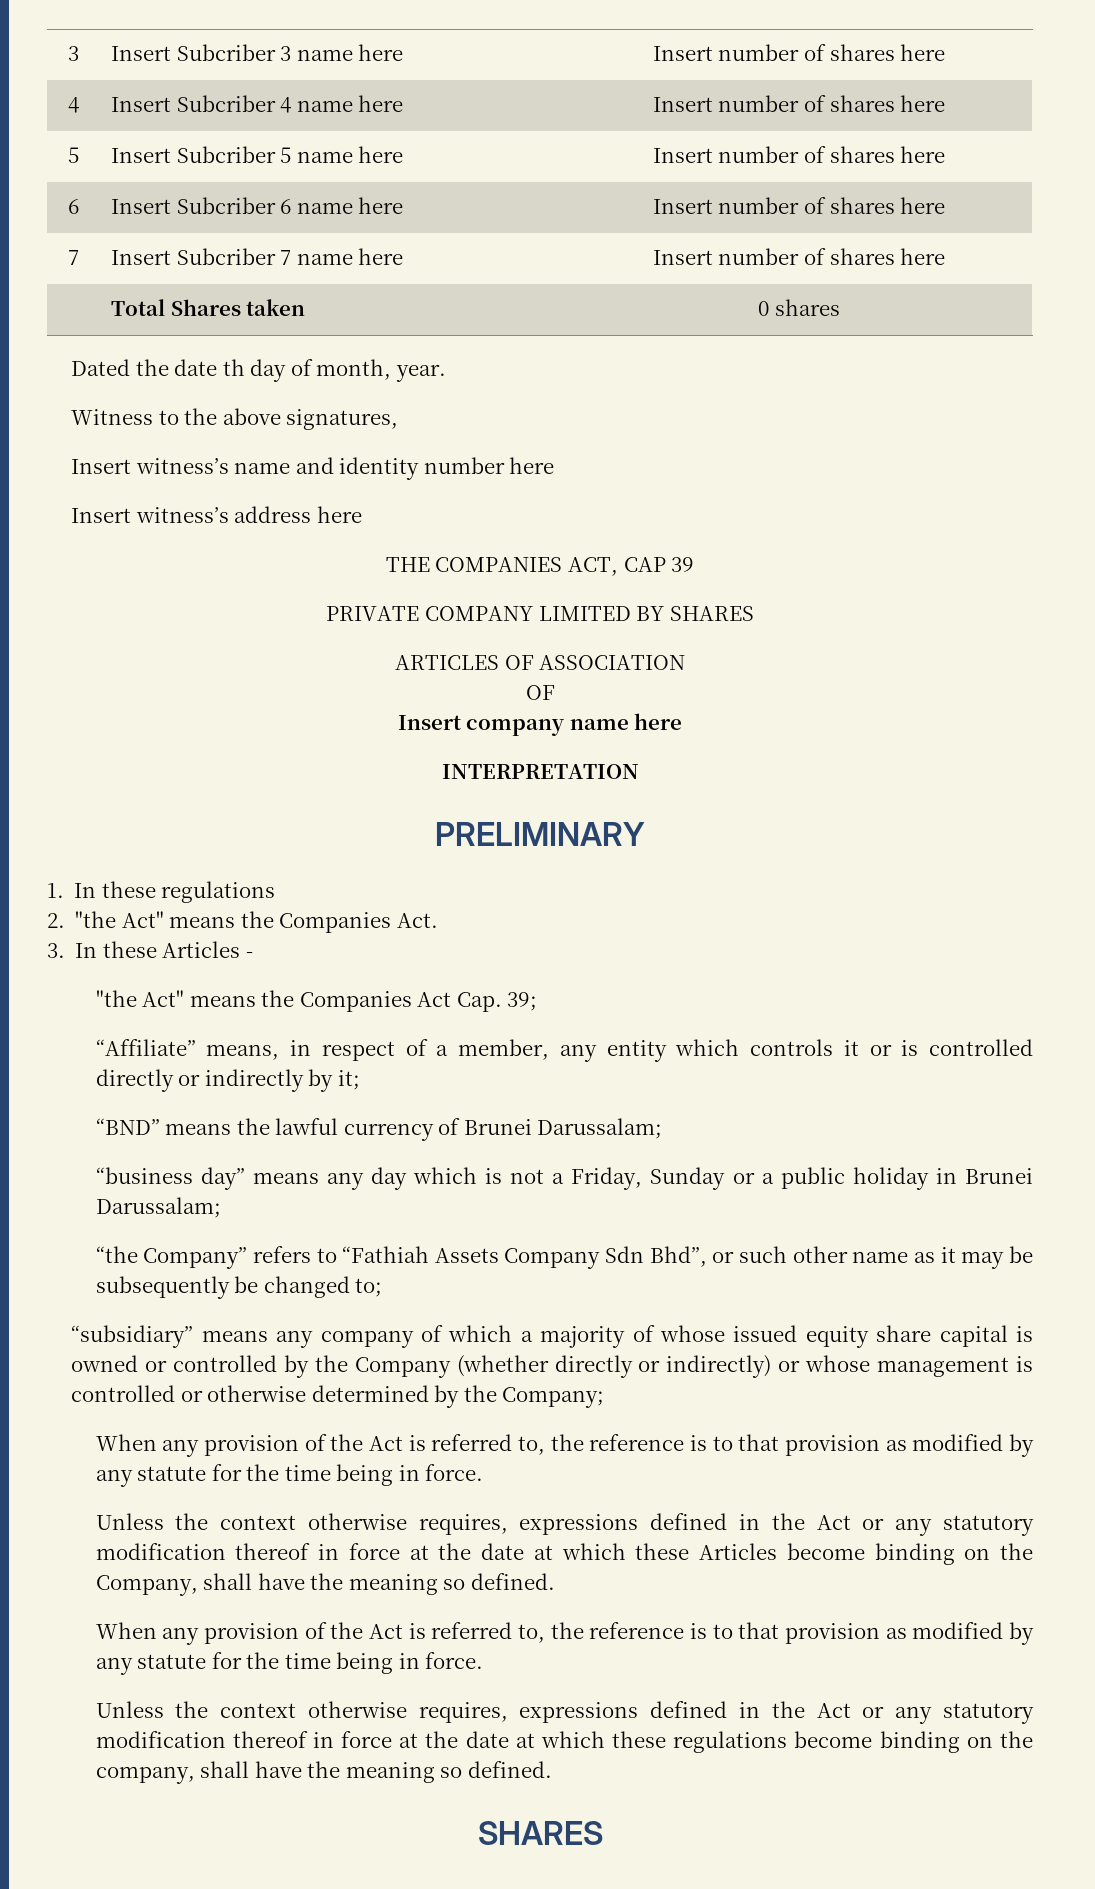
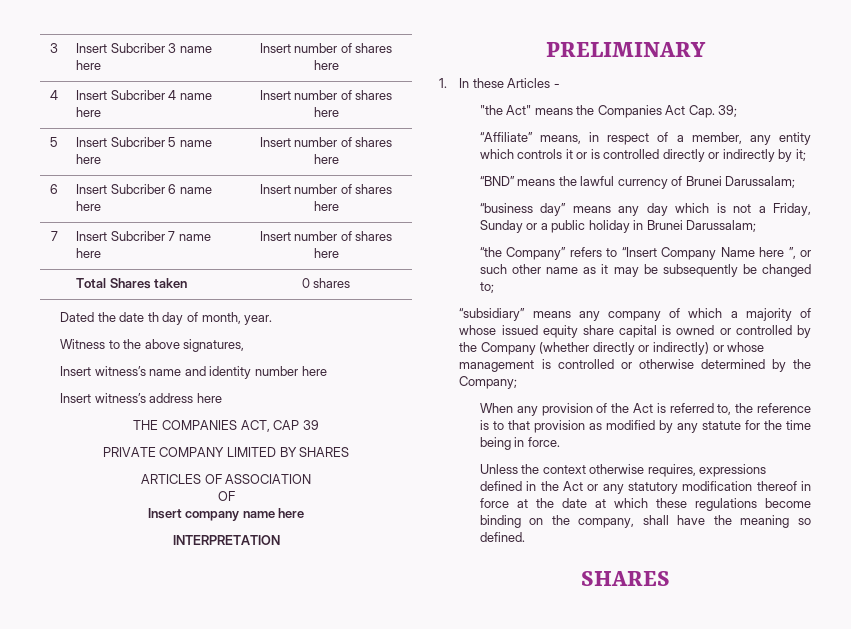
- 1. In these regulations
- 2. "the Act" means the Companies Act.
- 3. In these Articles -
+ 1. In these Articles -
- “the Company” refers to “Fathiah Assets Company Sdn Bhd”, or such other name as it may be subsequently be changed to;
+ “the Company” refers to “Insert Company Name here ”, or such other name as it may be subsequently be changed to;
- Unless the context otherwise requires, expressions defined in the Act or any statutory modification thereof in force at the date at which these Articles become binding on the Company, shall have the meaning so defined.
- When any provision of the Act is referred to, the reference is to that provision as modified by any statute for the time being in force.

